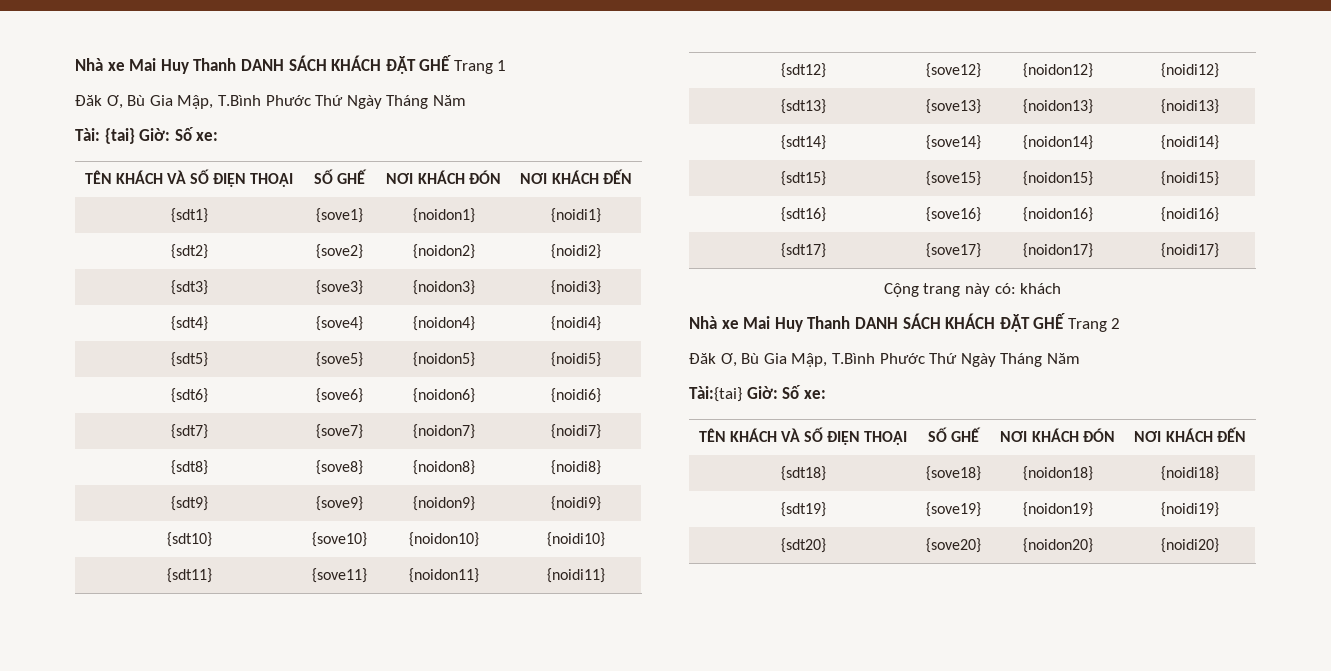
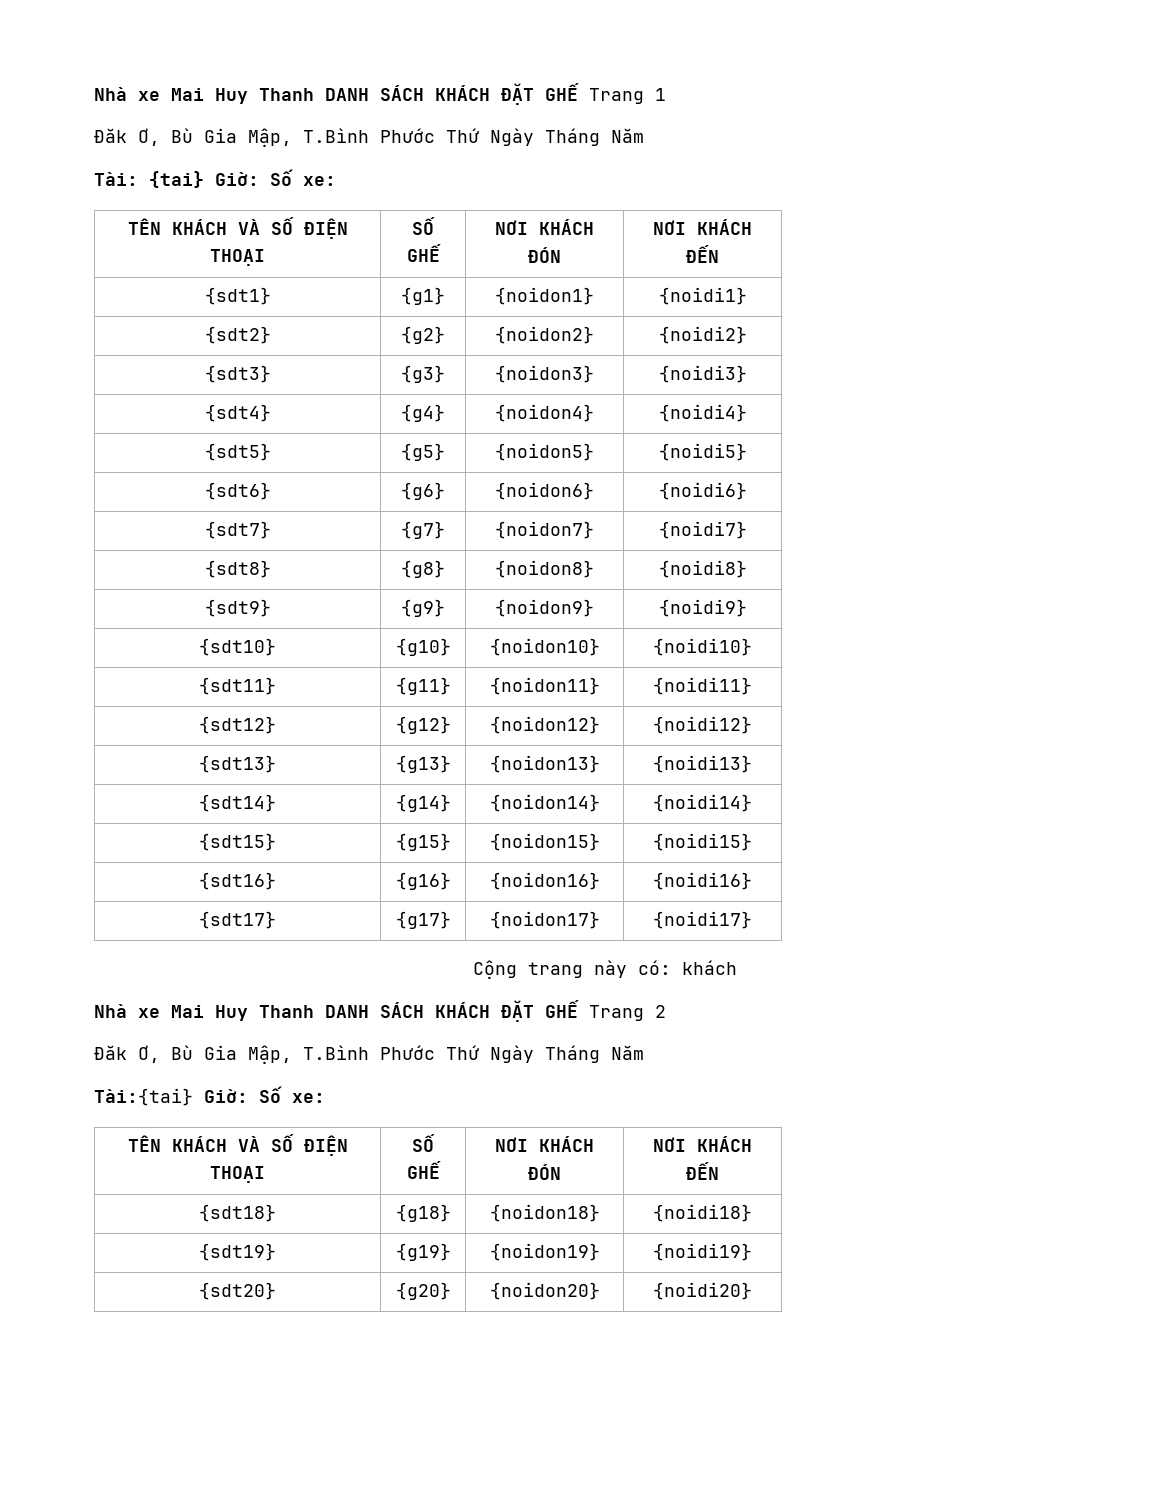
- {sdt1} | {sove1} | {noidon1} | {noidi1}
+ {sdt1} | {g1} | {noidon1} | {noidi1}
- {sdt2} | {sove2} | {noidon2} | {noidi2}
+ {sdt2} | {g2} | {noidon2} | {noidi2}
- {sdt3} | {sove3} | {noidon3} | {noidi3}
+ {sdt3} | {g3} | {noidon3} | {noidi3}
- {sdt4} | {sove4} | {noidon4} | {noidi4}
+ {sdt4} | {g4} | {noidon4} | {noidi4}
- {sdt5} | {sove5} | {noidon5} | {noidi5}
+ {sdt5} | {g5} | {noidon5} | {noidi5}
- {sdt6} | {sove6} | {noidon6} | {noidi6}
+ {sdt6} | {g6} | {noidon6} | {noidi6}
- {sdt7} | {sove7} | {noidon7} | {noidi7}
+ {sdt7} | {g7} | {noidon7} | {noidi7}
- {sdt8} | {sove8} | {noidon8} | {noidi8}
+ {sdt8} | {g8} | {noidon8} | {noidi8}
- {sdt9} | {sove9} | {noidon9} | {noidi9}
+ {sdt9} | {g9} | {noidon9} | {noidi9}
- {sdt10} | {sove10} | {noidon10} | {noidi10}
+ {sdt10} | {g10} | {noidon10} | {noidi10}
- {sdt11} | {sove11} | {noidon11} | {noidi11}
+ {sdt11} | {g11} | {noidon11} | {noidi11}
- {sdt12} | {sove12} | {noidon12} | {noidi12}
+ {sdt12} | {g12} | {noidon12} | {noidi12}
- {sdt13} | {sove13} | {noidon13} | {noidi13}
+ {sdt13} | {g13} | {noidon13} | {noidi13}
- {sdt14} | {sove14} | {noidon14} | {noidi14}
+ {sdt14} | {g14} | {noidon14} | {noidi14}
- {sdt15} | {sove15} | {noidon15} | {noidi15}
+ {sdt15} | {g15} | {noidon15} | {noidi15}
- {sdt16} | {sove16} | {noidon16} | {noidi16}
+ {sdt16} | {g16} | {noidon16} | {noidi16}
- {sdt17} | {sove17} | {noidon17} | {noidi17}
+ {sdt17} | {g17} | {noidon17} | {noidi17}
- {sdt18} | {sove18} | {noidon18} | {noidi18}
+ {sdt18} | {g18} | {noidon18} | {noidi18}
- {sdt19} | {sove19} | {noidon19} | {noidi19}
+ {sdt19} | {g19} | {noidon19} | {noidi19}
- {sdt20} | {sove20} | {noidon20} | {noidi20}
+ {sdt20} | {g20} | {noidon20} | {noidi20}

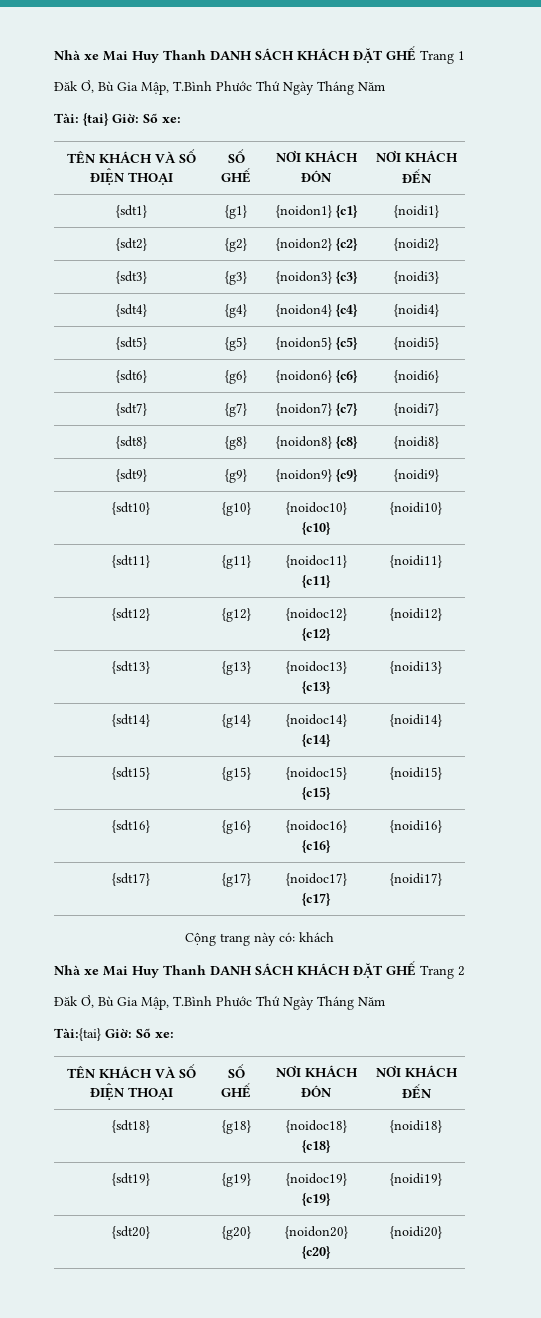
- {sdt1} | {g1} | {noidon1} | {noidi1}
+ {sdt1} | {g1} | {noidon1} {c1} | {noidi1}
- {sdt2} | {g2} | {noidon2} | {noidi2}
+ {sdt2} | {g2} | {noidon2} {c2} | {noidi2}
- {sdt3} | {g3} | {noidon3} | {noidi3}
+ {sdt3} | {g3} | {noidon3} {c3} | {noidi3}
- {sdt4} | {g4} | {noidon4} | {noidi4}
+ {sdt4} | {g4} | {noidon4} {c4} | {noidi4}
- {sdt5} | {g5} | {noidon5} | {noidi5}
+ {sdt5} | {g5} | {noidon5} {c5} | {noidi5}
- {sdt6} | {g6} | {noidon6} | {noidi6}
+ {sdt6} | {g6} | {noidon6} {c6} | {noidi6}
- {sdt7} | {g7} | {noidon7} | {noidi7}
+ {sdt7} | {g7} | {noidon7} {c7} | {noidi7}
- {sdt8} | {g8} | {noidon8} | {noidi8}
+ {sdt8} | {g8} | {noidon8} {c8} | {noidi8}
- {sdt9} | {g9} | {noidon9} | {noidi9}
+ {sdt9} | {g9} | {noidon9} {c9} | {noidi9}
- {sdt10} | {g10} | {noidon10} | {noidi10}
+ {sdt10} | {g10} | {noidoc10} {c10} | {noidi10}
- {sdt11} | {g11} | {noidon11} | {noidi11}
+ {sdt11} | {g11} | {noidoc11} {c11} | {noidi11}
- {sdt12} | {g12} | {noidon12} | {noidi12}
+ {sdt12} | {g12} | {noidoc12} {c12} | {noidi12}
- {sdt13} | {g13} | {noidon13} | {noidi13}
+ {sdt13} | {g13} | {noidoc13} {c13} | {noidi13}
- {sdt14} | {g14} | {noidon14} | {noidi14}
+ {sdt14} | {g14} | {noidoc14} {c14} | {noidi14}
- {sdt15} | {g15} | {noidon15} | {noidi15}
+ {sdt15} | {g15} | {noidoc15} {c15} | {noidi15}
- {sdt16} | {g16} | {noidon16} | {noidi16}
+ {sdt16} | {g16} | {noidoc16} {c16} | {noidi16}
- {sdt17} | {g17} | {noidon17} | {noidi17}
+ {sdt17} | {g17} | {noidoc17} {c17} | {noidi17}
- {sdt18} | {g18} | {noidon18} | {noidi18}
+ {sdt18} | {g18} | {noidoc18} {c18} | {noidi18}
- {sdt19} | {g19} | {noidon19} | {noidi19}
+ {sdt19} | {g19} | {noidoc19} {c19} | {noidi19}
- {sdt20} | {g20} | {noidon20} | {noidi20}
+ {sdt20} | {g20} | {noidon20} {c20} | {noidi20}

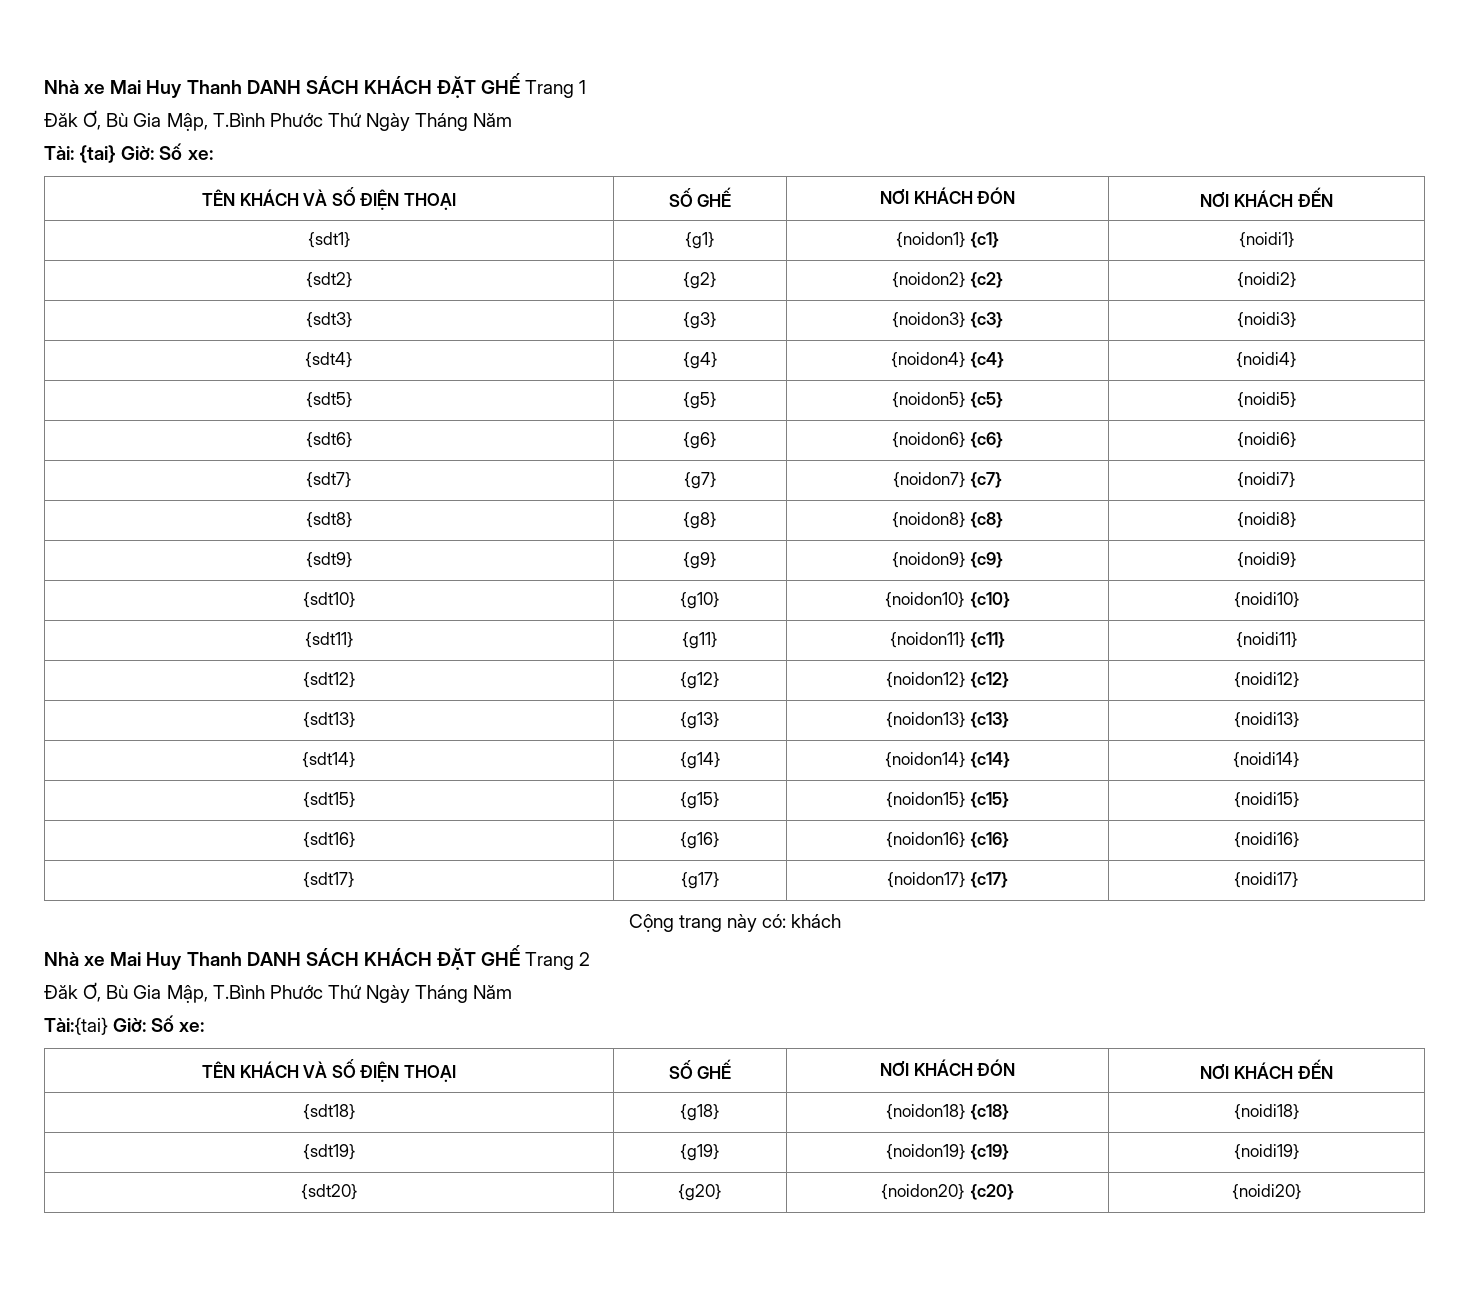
- {sdt10} | {g10} | {noidoc10} {c10} | {noidi10}
+ {sdt10} | {g10} | {noidon10} {c10} | {noidi10}
- {sdt11} | {g11} | {noidoc11} {c11} | {noidi11}
+ {sdt11} | {g11} | {noidon11} {c11} | {noidi11}
- {sdt12} | {g12} | {noidoc12} {c12} | {noidi12}
+ {sdt12} | {g12} | {noidon12} {c12} | {noidi12}
- {sdt13} | {g13} | {noidoc13} {c13} | {noidi13}
+ {sdt13} | {g13} | {noidon13} {c13} | {noidi13}
- {sdt14} | {g14} | {noidoc14} {c14} | {noidi14}
+ {sdt14} | {g14} | {noidon14} {c14} | {noidi14}
- {sdt15} | {g15} | {noidoc15} {c15} | {noidi15}
+ {sdt15} | {g15} | {noidon15} {c15} | {noidi15}
- {sdt16} | {g16} | {noidoc16} {c16} | {noidi16}
+ {sdt16} | {g16} | {noidon16} {c16} | {noidi16}
- {sdt17} | {g17} | {noidoc17} {c17} | {noidi17}
+ {sdt17} | {g17} | {noidon17} {c17} | {noidi17}
- {sdt18} | {g18} | {noidoc18} {c18} | {noidi18}
+ {sdt18} | {g18} | {noidon18} {c18} | {noidi18}
- {sdt19} | {g19} | {noidoc19} {c19} | {noidi19}
+ {sdt19} | {g19} | {noidon19} {c19} | {noidi19}

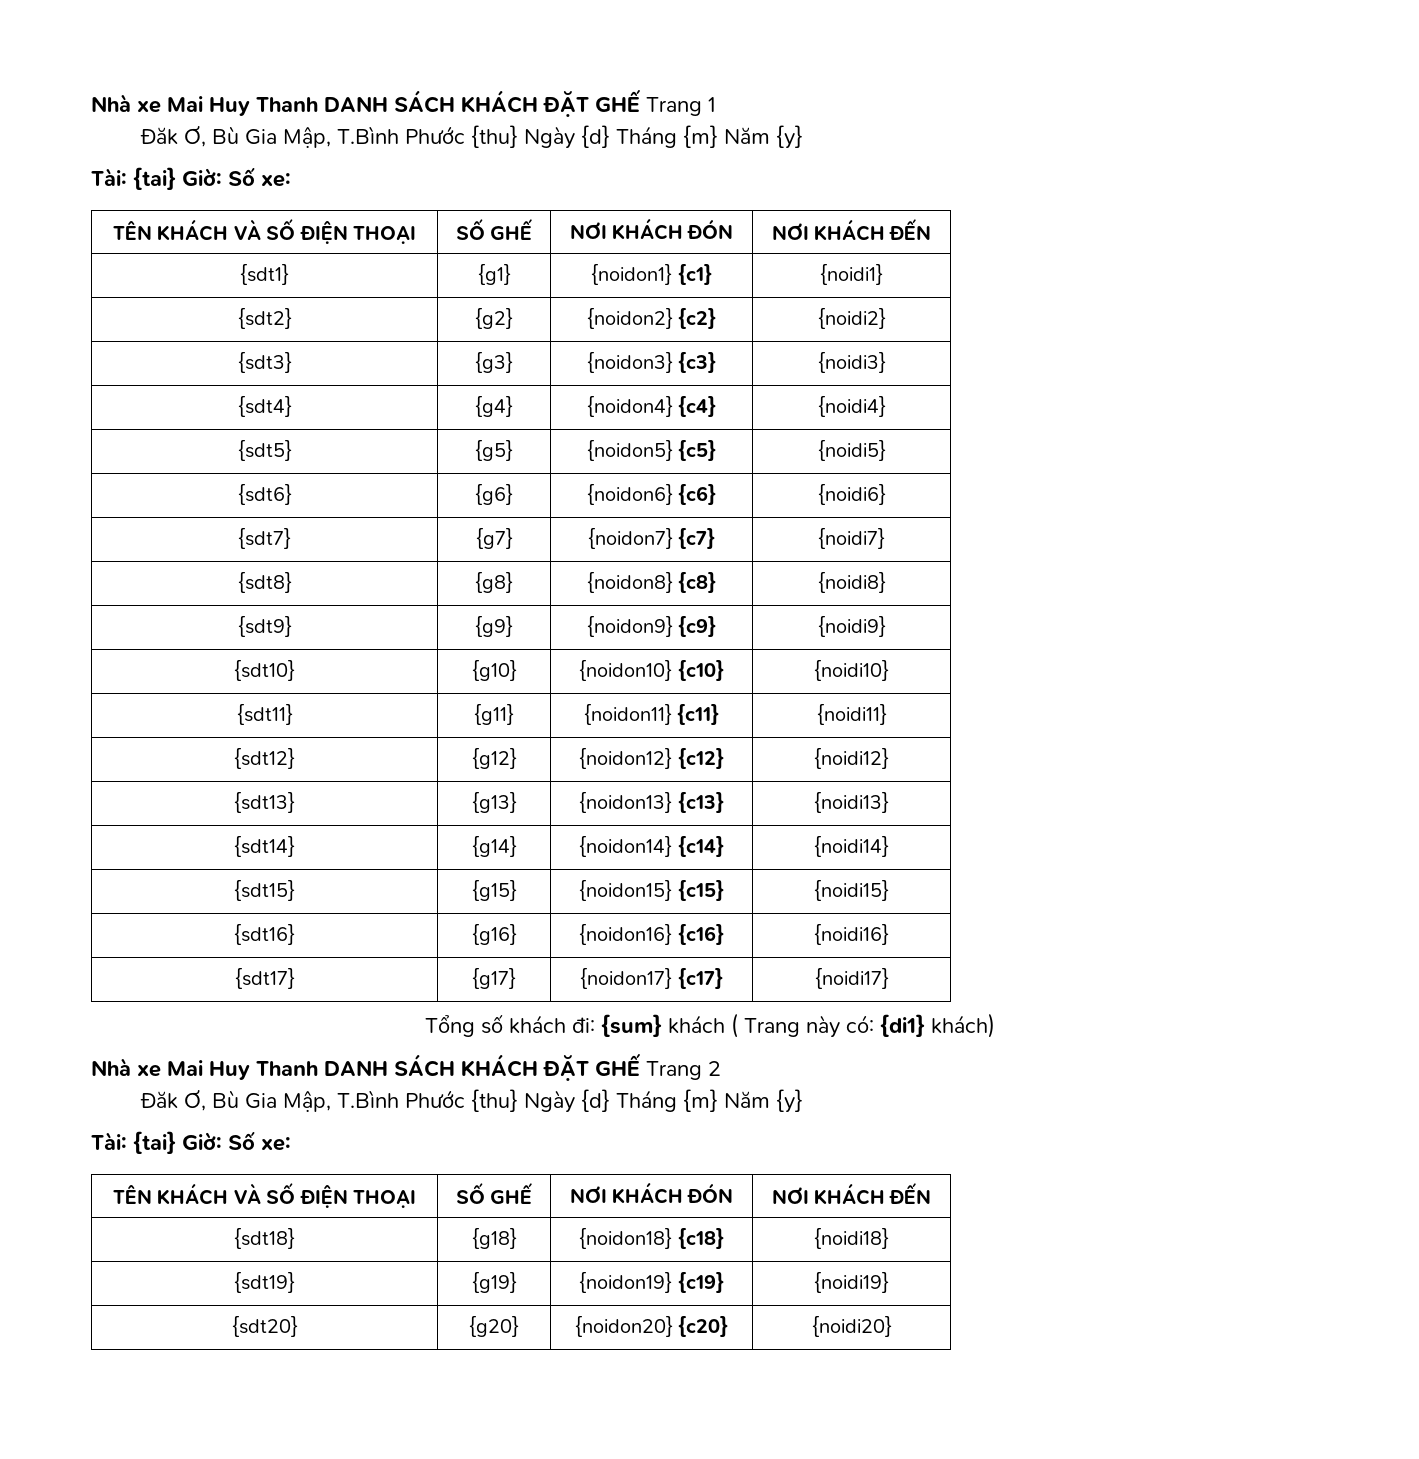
  Nhà xe Mai Huy Thanh DANH SÁCH KHÁCH ĐẶT GHẾ Trang 1
- Đăk Ơ, Bù Gia Mập, T.Bình Phước Thứ Ngày Tháng Năm
+ Đăk Ơ, Bù Gia Mập, T.Bình Phước {thu} Ngày {d} Tháng {m} Năm {y}
- Cộng trang này có: khách
+ Tổng số khách đi: {sum} khách ( Trang này có: {di1} khách)
  Nhà xe Mai Huy Thanh DANH SÁCH KHÁCH ĐẶT GHẾ Trang 2
- Đăk Ơ, Bù Gia Mập, T.Bình Phước Thứ Ngày Tháng Năm
- Tài:{tai} Giờ: Số xe:
+ Đăk Ơ, Bù Gia Mập, T.Bình Phước {thu} Ngày {d} Tháng {m} Năm {y}
+ Tài: {tai} Giờ: Số xe:

